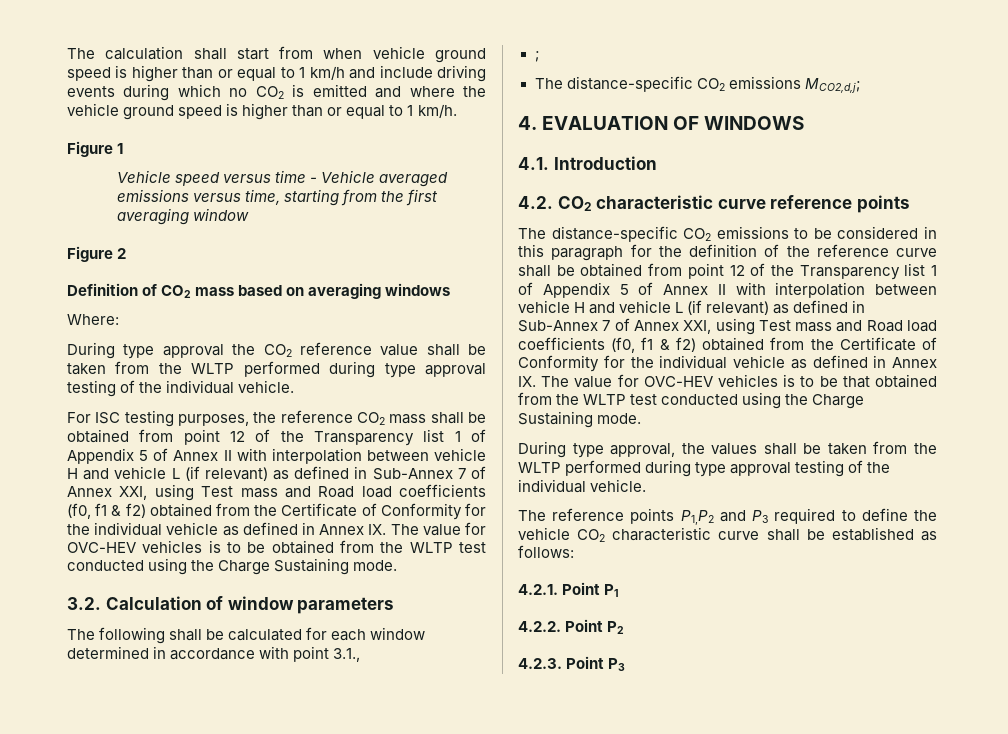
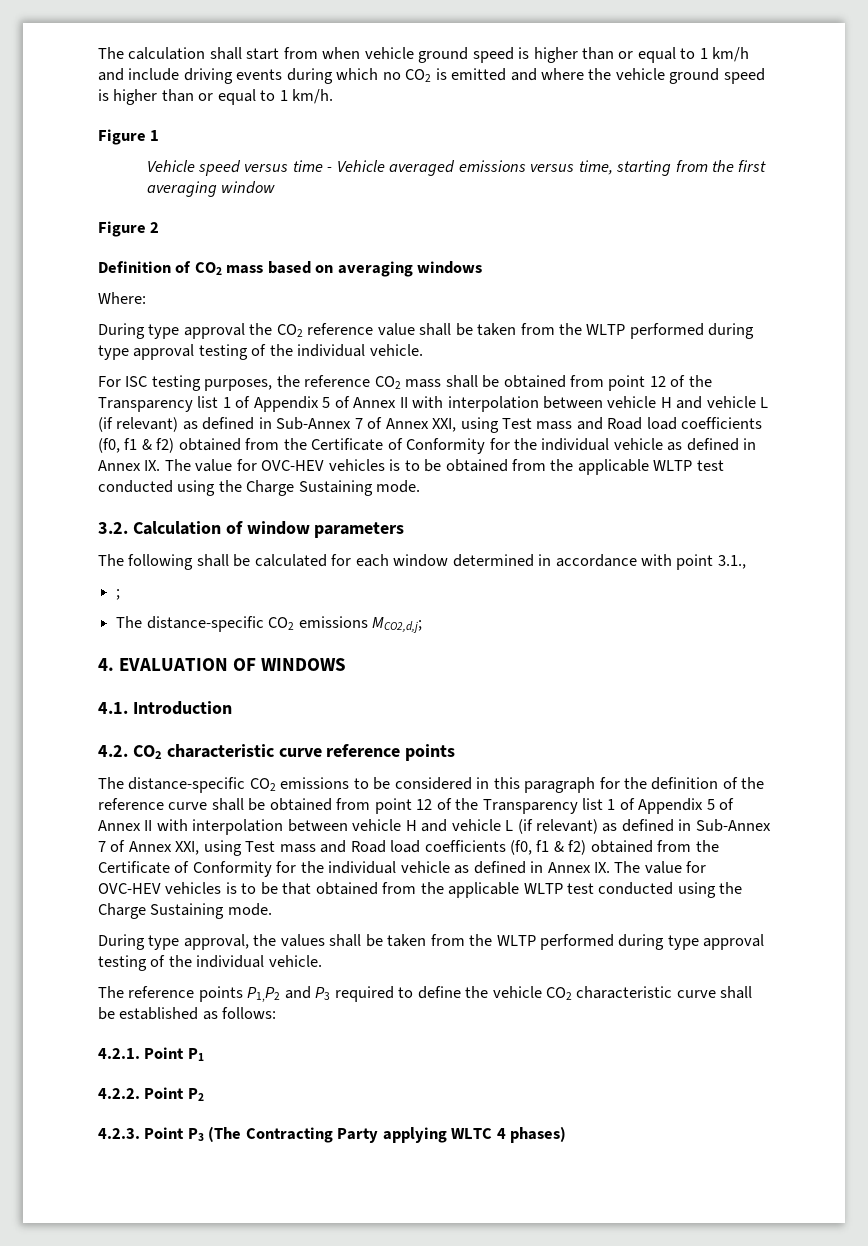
- For ISC testing purposes, the reference CO2 mass shall be obtained from point 12 of the Transparency list 1 of Appendix 5 of Annex II with interpolation between vehicle H and vehicle L (if relevant) as defined in Sub-Annex 7 of Annex XXI, using Test mass and Road load coefficients (f0, f1 & f2) obtained from the Certificate of Conformity for the individual vehicle as defined in Annex IX. The value for OVC-HEV vehicles is to be obtained from the WLTP test conducted using the Charge Sustaining mode.
+ For ISC testing purposes, the reference CO2 mass shall be obtained from point 12 of the Transparency list 1 of Appendix 5 of Annex II with interpolation between vehicle H and vehicle L (if relevant) as defined in Sub-Annex 7 of Annex XXI, using Test mass and Road load coefficients (f0, f1 & f2) obtained from the Certificate of Conformity for the individual vehicle as defined in Annex IX. The value for OVC-HEV vehicles is to be obtained from the applicable WLTP test conducted using the Charge Sustaining mode.
- The distance-specific CO2 emissions to be considered in this paragraph for the definition of the reference curve shall be obtained from point 12 of the Transparency list 1 of Appendix 5 of Annex II with interpolation between vehicle H and vehicle L (if relevant) as defined in Sub-Annex 7 of Annex XXI, using Test mass and Road load coefficients (f0, f1 & f2) obtained from the Certificate of Conformity for the individual vehicle as defined in Annex IX. The value for OVC-HEV vehicles is to be that obtained from the WLTP test conducted using the Charge Sustaining mode.
+ The distance-specific CO2 emissions to be considered in this paragraph for the definition of the reference curve shall be obtained from point 12 of the Transparency list 1 of Appendix 5 of Annex II with interpolation between vehicle H and vehicle L (if relevant) as defined in Sub-Annex 7 of Annex XXI, using Test mass and Road load coefficients (f0, f1 & f2) obtained from the Certificate of Conformity for the individual vehicle as defined in Annex IX. The value for OVC-HEV vehicles is to be that obtained from the applicable WLTP test conducted using the Charge Sustaining mode.
- 4.2.3. Point P3
+ 4.2.3. Point P3 (The Contracting Party applying WLTC 4 phases)

